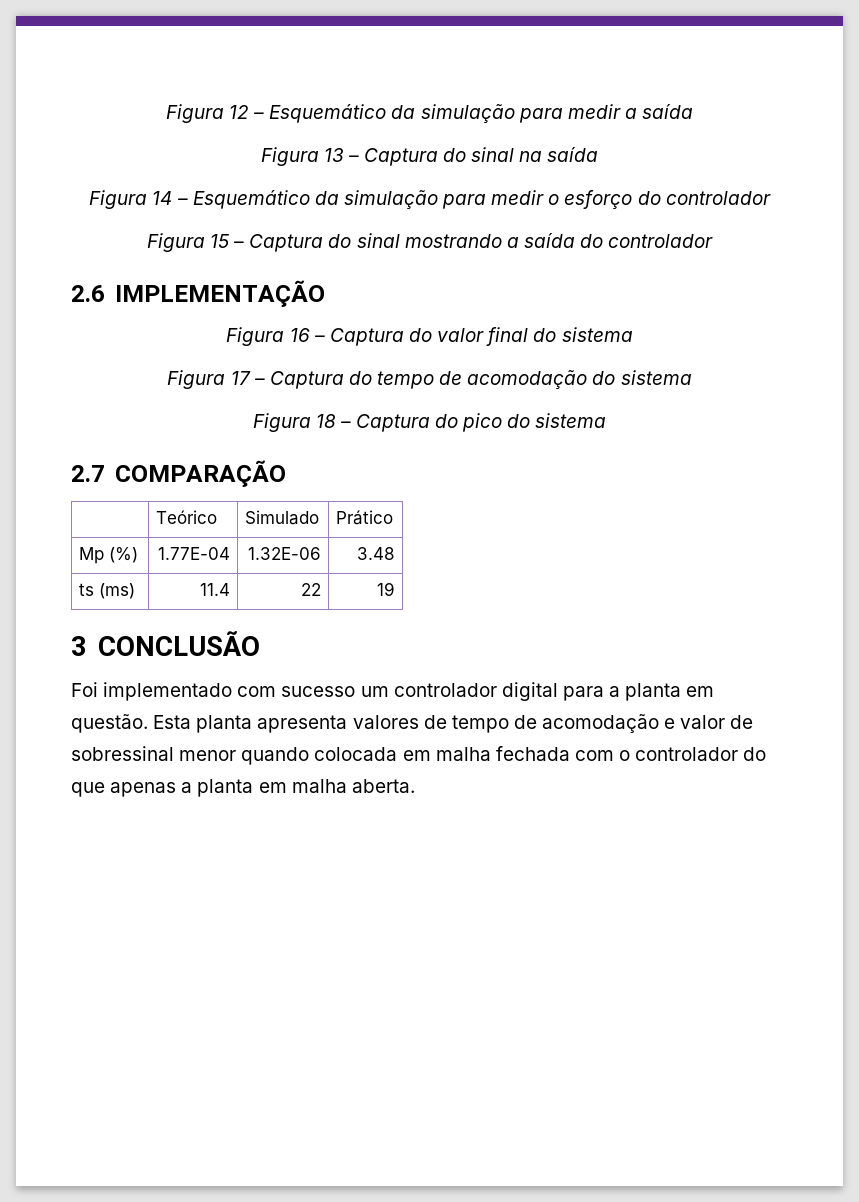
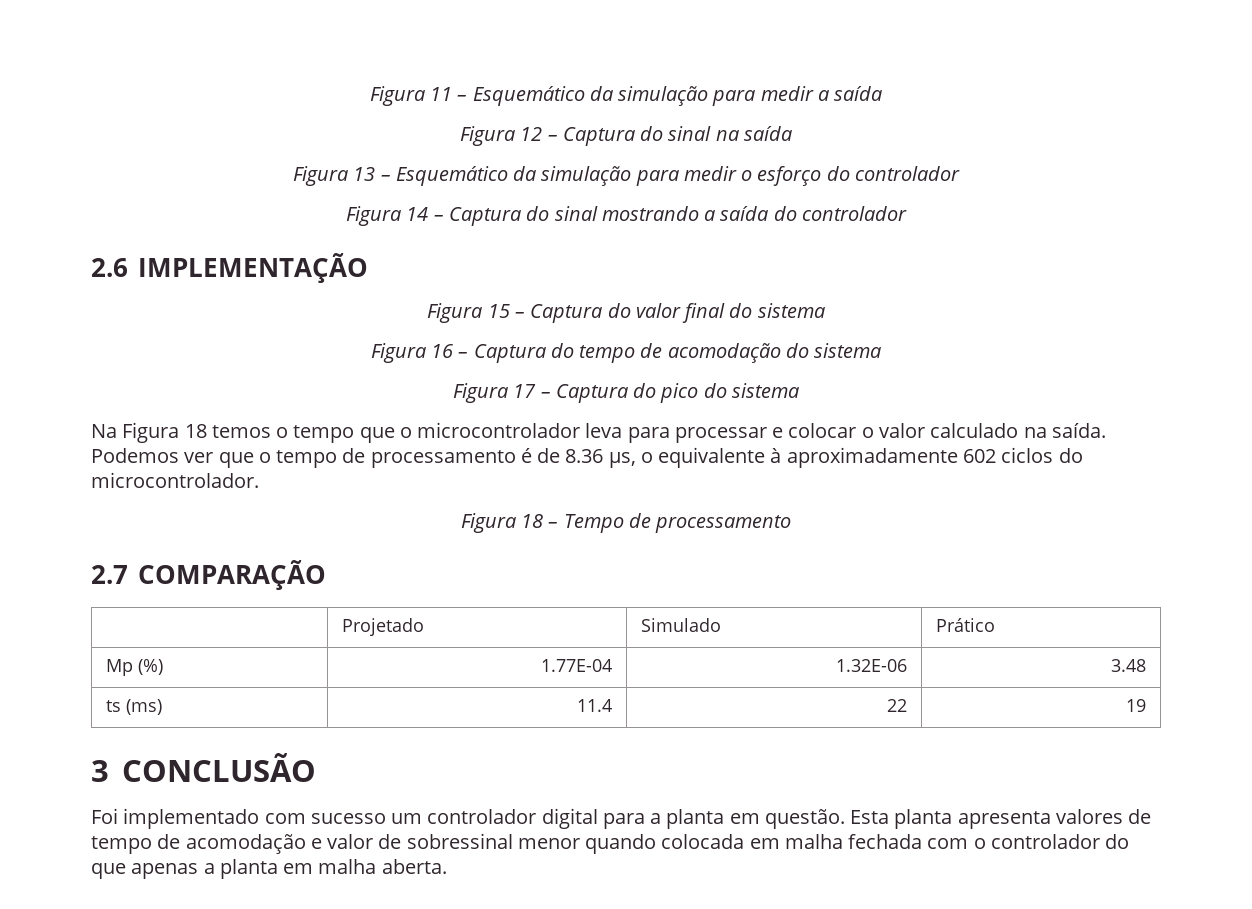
- Figura 12 – Esquemático da simulação para medir a saída
+ Figura 11 – Esquemático da simulação para medir a saída
- Figura 13 – Captura do sinal na saída
+ Figura 12 – Captura do sinal na saída
- Figura 14 – Esquemático da simulação para medir o esforço do controlador
+ Figura 13 – Esquemático da simulação para medir o esforço do controlador
- Figura 15 – Captura do sinal mostrando a saída do controlador
+ Figura 14 – Captura do sinal mostrando a saída do controlador
- Figura 16 – Captura do valor final do sistema
+ Figura 15 – Captura do valor final do sistema
- Figura 17 – Captura do tempo de acomodação do sistema
+ Figura 16 – Captura do tempo de acomodação do sistema
- Figura 18 – Captura do pico do sistema
+ Figura 17 – Captura do pico do sistema
+ Na Figura 18 temos o tempo que o microcontrolador leva para processar e colocar o valor calculado na saída. Podemos ver que o tempo de processamento é de 8.36 μs, o equivalente à aproximadamente 602 ciclos do microcontrolador.
+ Figura 18 – Tempo de processamento
- | Teórico | Simulado | Prático
+ | Projetado | Simulado | Prático

